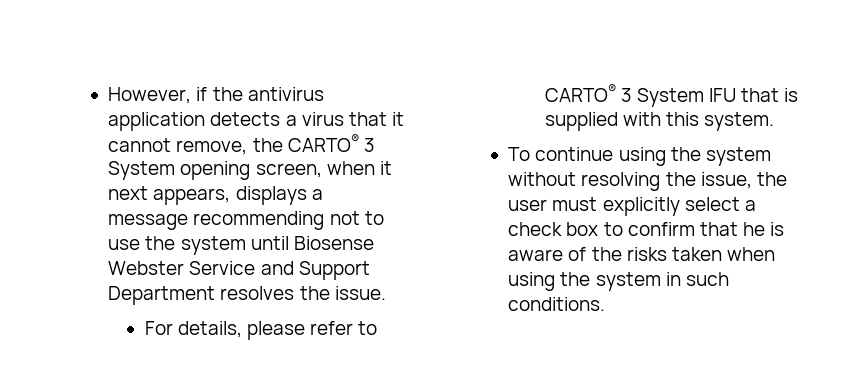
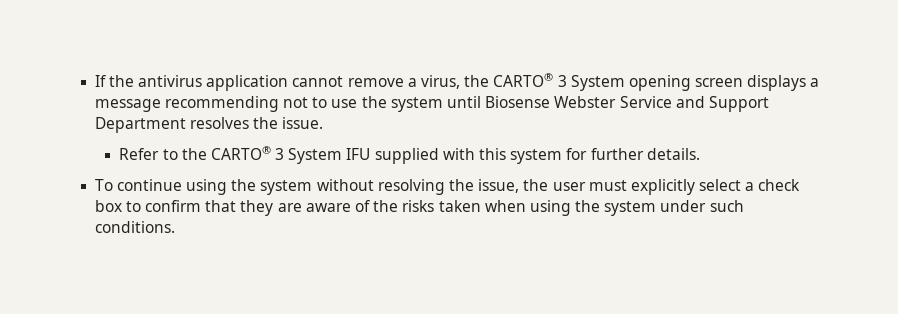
- However, if the antivirus application detects a virus that it cannot remove, the CARTO® 3 System opening screen, when it next appears, displays a message recommending not to use the system until Biosense Webster Service and Support Department resolves the issue.
+ If the antivirus application cannot remove a virus, the CARTO® 3 System opening screen displays a message recommending not to use the system until Biosense Webster Service and Support Department resolves the issue.
- For details, please refer to CARTO® 3 System IFU that is supplied with this system.
+ Refer to the CARTO® 3 System IFU supplied with this system for further details.
- To continue using the system without resolving the issue, the user must explicitly select a check box to confirm that he is aware of the risks taken when using the system in such conditions.
+ To continue using the system without resolving the issue, the user must explicitly select a check box to confirm that they are aware of the risks taken when using the system under such conditions.

